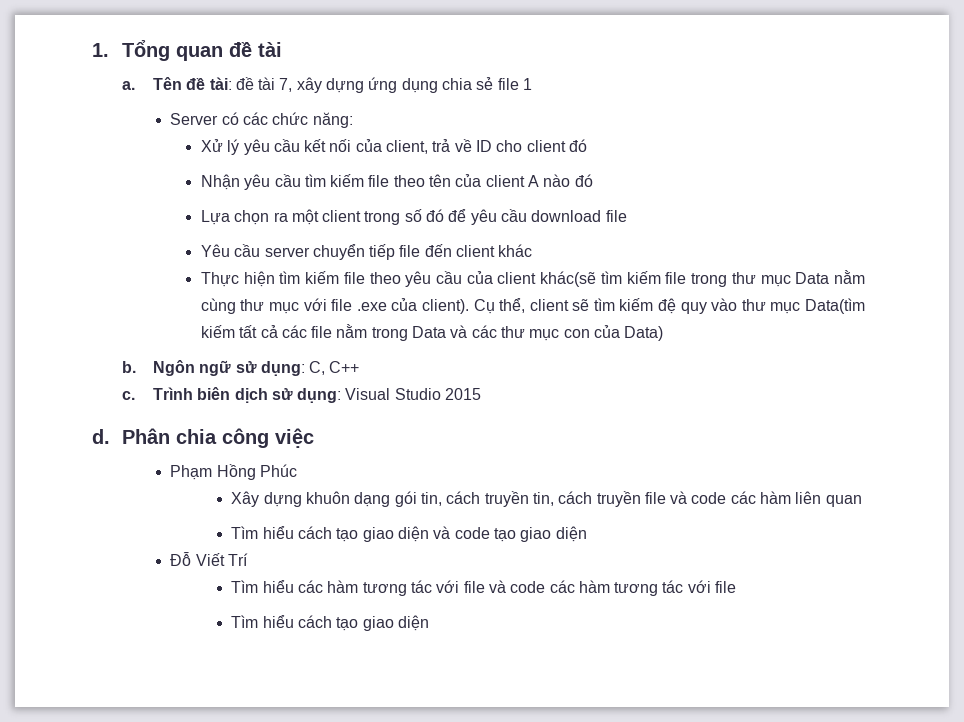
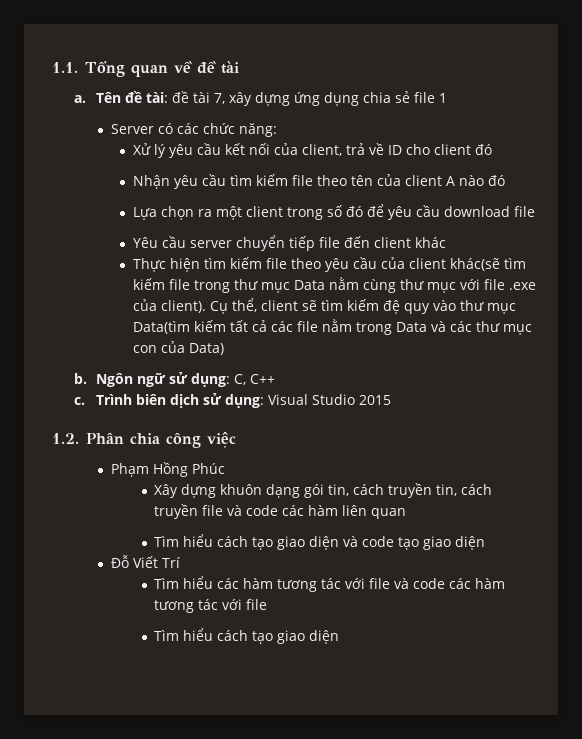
- 1. Tổng quan đề tài
+ 1.1. Tổng quan về đề tài
- d. Phân chia công việc
+ 1.2. Phân chia công việc

